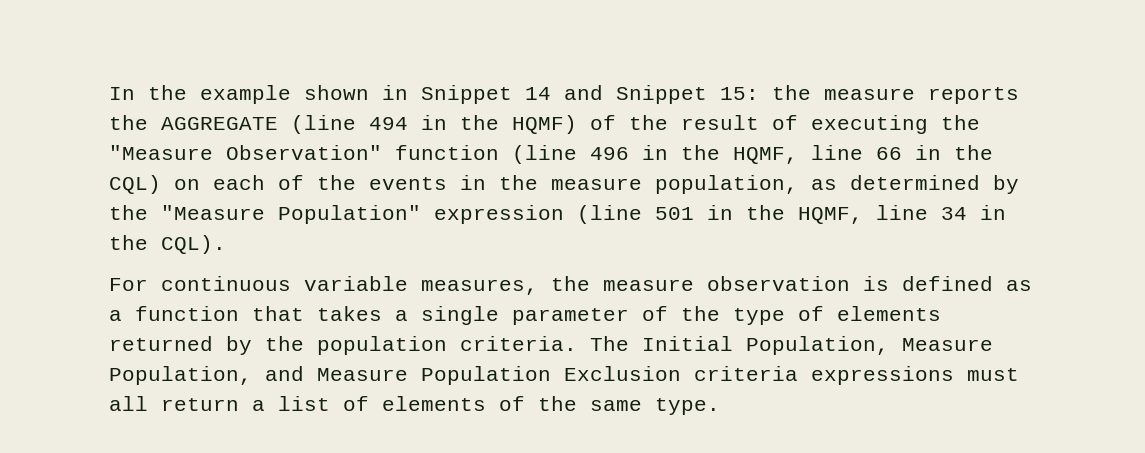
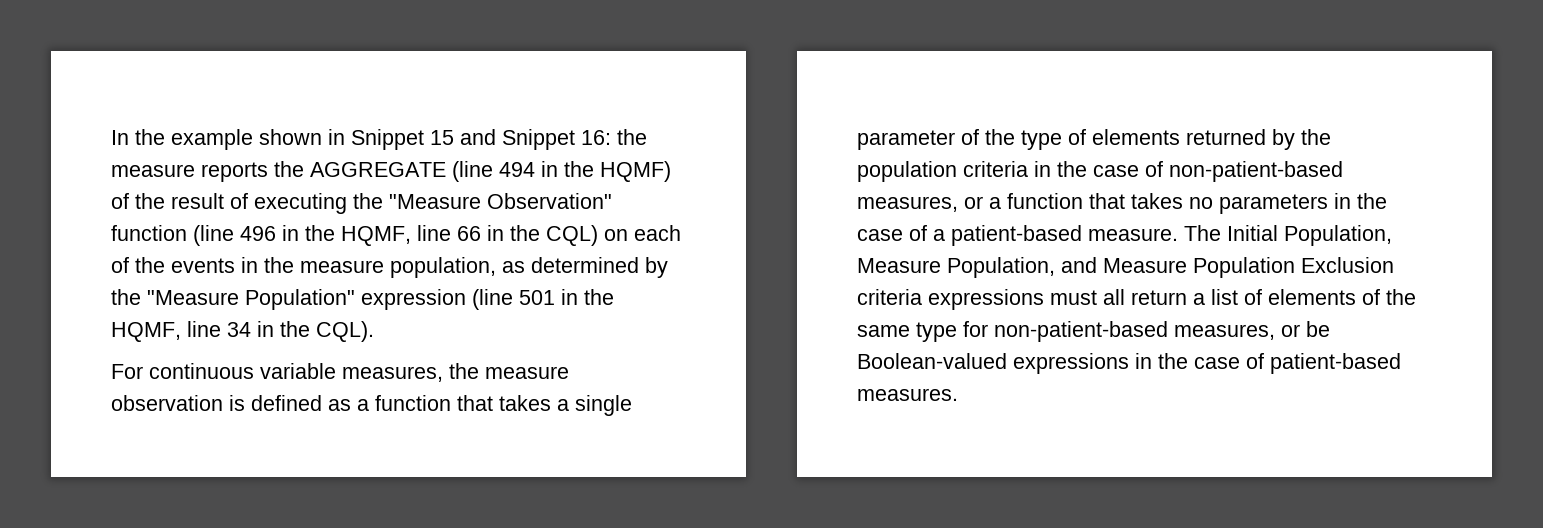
- In the example shown in Snippet 14 and Snippet 15:
+ In the example shown in Snippet 15 and Snippet 16:
- For continuous variable measures, the measure observation is defined as a function that takes a single parameter of the type of elements returned by the population criteria.
+ For continuous variable measures, the measure observation is defined as a function that takes a single parameter of the type of elements returned by the population criteria in the case of non-patient-based measures, or a function that takes no parameters in the case of a patient-based measure.
- The Initial Population, Measure Population, and Measure Population Exclusion criteria expressions must all return a list of elements of the same type.
+ The Initial Population, Measure Population, and Measure Population Exclusion criteria expressions must all return a list of elements of the same type for non-patient-based measures, or be Boolean-valued expressions in the case of patient-based measures.

